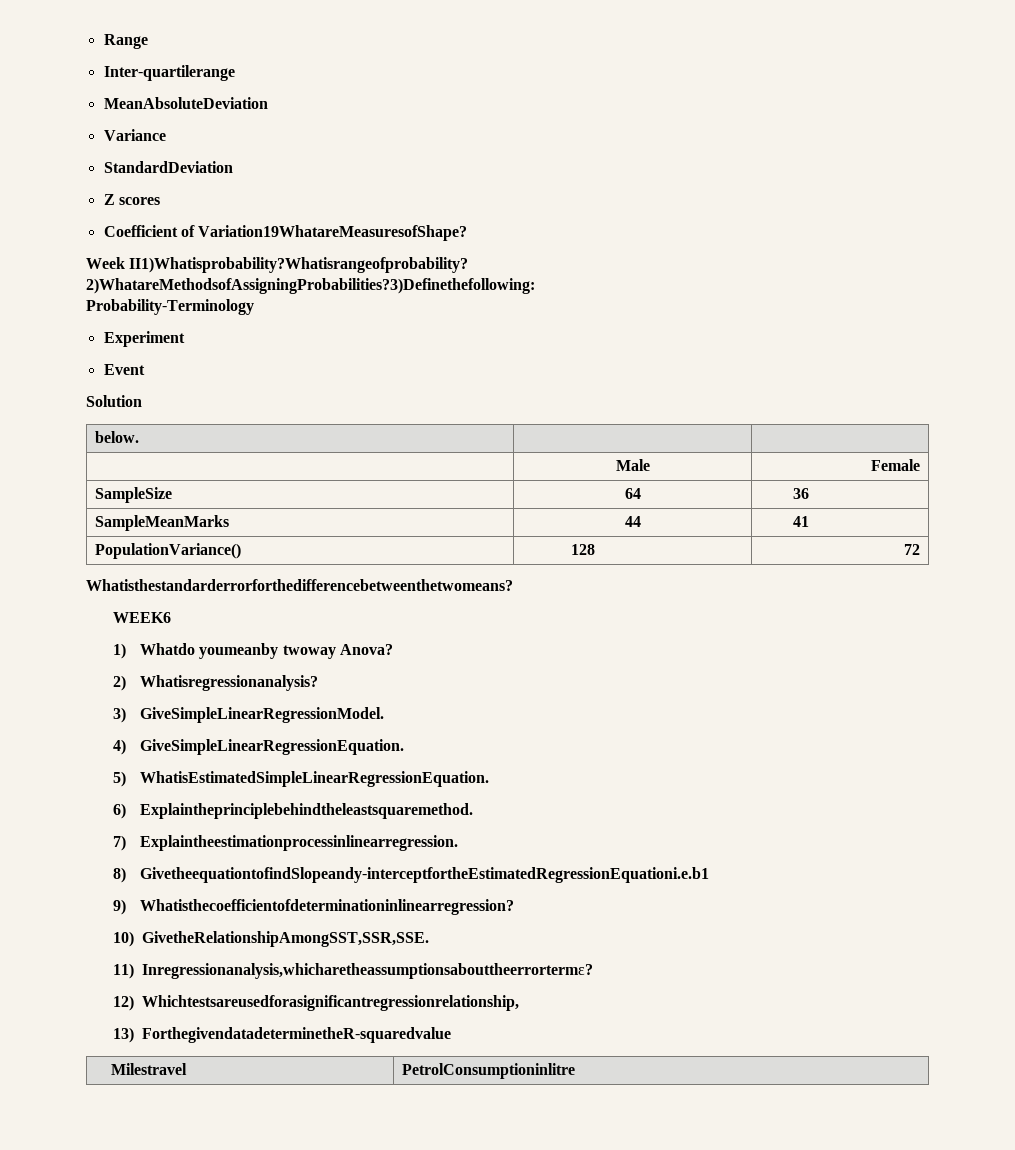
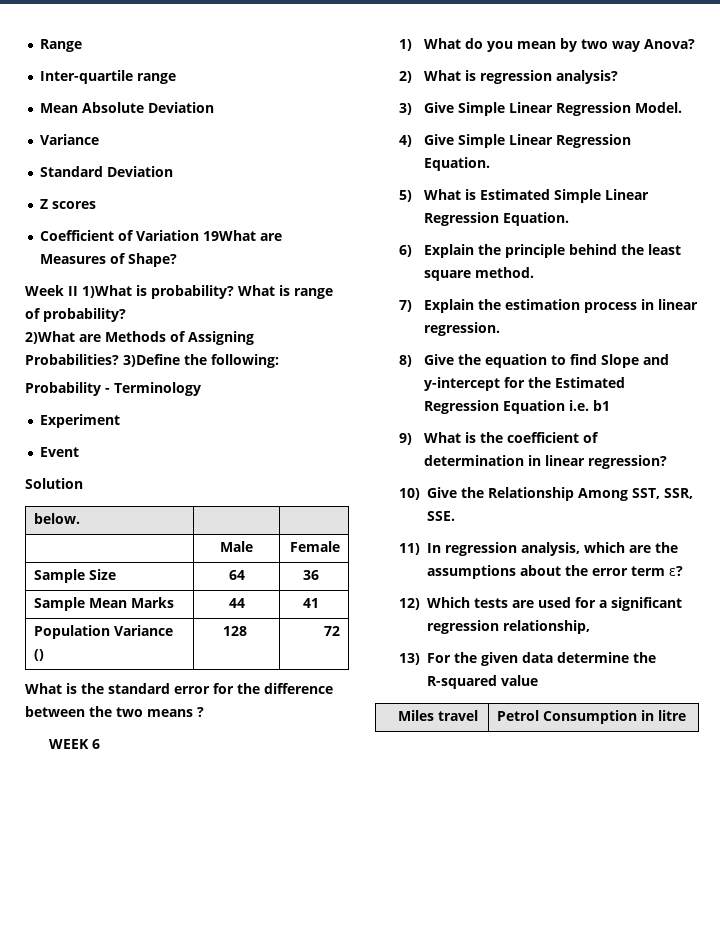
- Inter-quartilerange
- MeanAbsoluteDeviation
+ Inter-quartile range
+ Mean Absolute Deviation
- StandardDeviation
+ Standard Deviation
- Coefficient of Variation19WhatareMeasuresofShape?
- Week II1)Whatisprobability?Whatisrangeofprobability?
- 2)WhatareMethodsofAssigningProbabilities?3)Definethefollowing:
- Probability-Terminology
+ Coefficient of Variation 19What are Measures of Shape?
+ Week II 1)What is probability? What is range of probability?
+ 2)What are Methods of Assigning Probabilities? 3)Define the following:
+ Probability - Terminology
- SampleSize | 64 | 36
+ Sample Size | 64 | 36
- SampleMeanMarks | 44 | 41
+ Sample Mean Marks | 44 | 41
- PopulationVariance() | 128 | 72
+ Population Variance () | 128 | 72
- Whatisthestandarderrorforthedifferencebetweenthetwomeans?
- WEEK6
- 1) Whatdo youmeanby twoway Anova?
- 2) Whatisregressionanalysis?
- 3) GiveSimpleLinearRegressionModel.
- 4) GiveSimpleLinearRegressionEquation.
- 5) WhatisEstimatedSimpleLinearRegressionEquation.
- 6) Explaintheprinciplebehindtheleastsquaremethod.
- 7) Explaintheestimationprocessinlinearregression.
- 8) GivetheequationtofindSlopeandy-interceptfortheEstimatedRegressionEquationi.e.b1
- 9) Whatisthecoefficientofdeterminationinlinearregression?
- 10) GivetheRelationshipAmongSST,SSR,SSE.
- 11) Inregressionanalysis,whicharetheassumptionsabouttheerrortermε?
- 12) Whichtestsareusedforasignificantregressionrelationship,
- 13) ForthegivendatadeterminetheR-squaredvalue
- Milestravel | PetrolConsumptioninlitre
+ What is the standard error for the difference between the two means ?
+ WEEK 6
+ 1) What do you mean by two way Anova?
+ 2) What is regression analysis?
+ 3) Give Simple Linear Regression Model.
+ 4) Give Simple Linear Regression Equation.
+ 5) What is Estimated Simple Linear Regression Equation.
+ 6) Explain the principle behind the least square method.
+ 7) Explain the estimation process in linear regression.
+ 8) Give the equation to find Slope and y-intercept for the Estimated Regression Equation i.e. b1
+ 9) What is the coefficient of determination in linear regression?
+ 10) Give the Relationship Among SST, SSR, SSE.
+ 11) In regression analysis, which are the assumptions about the error term ε?
+ 12) Which tests are used for a significant regression relationship,
+ 13) For the given data determine the R-squared value
+ Miles travel | Petrol Consumption in litre

